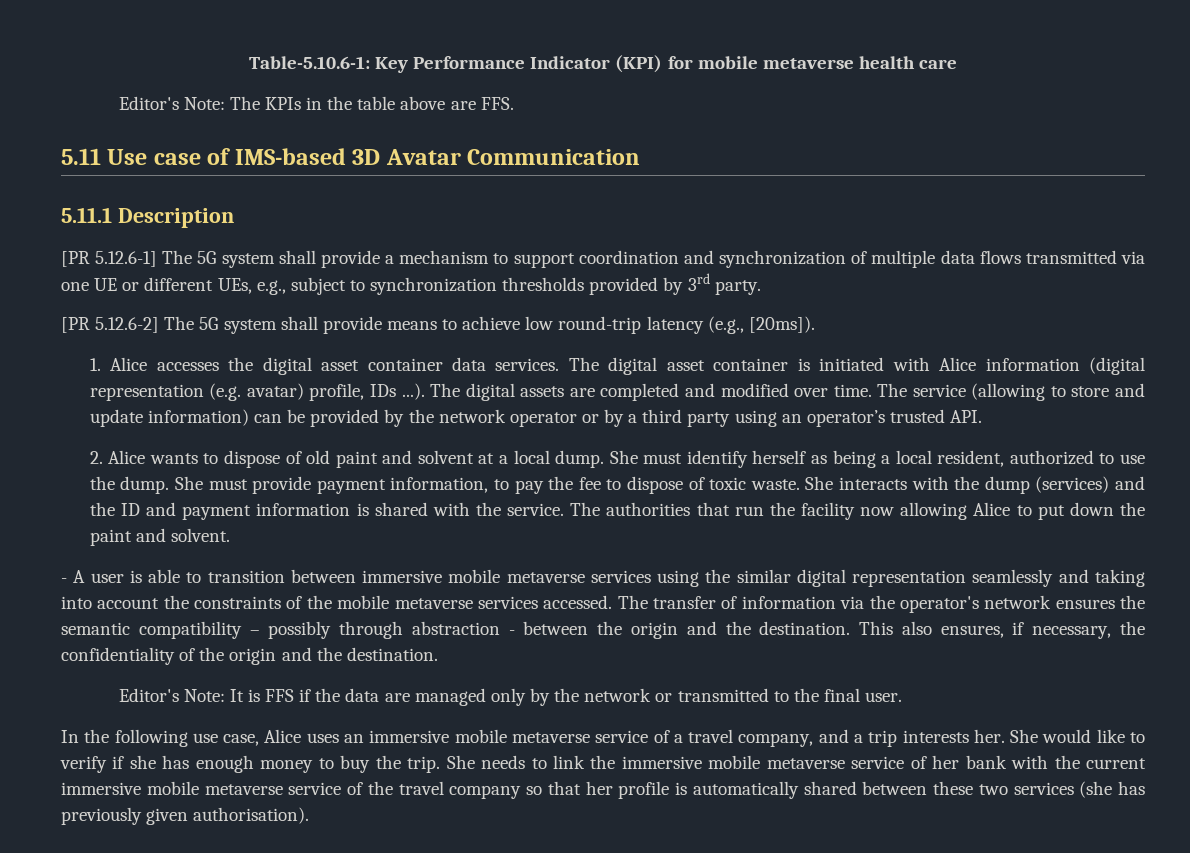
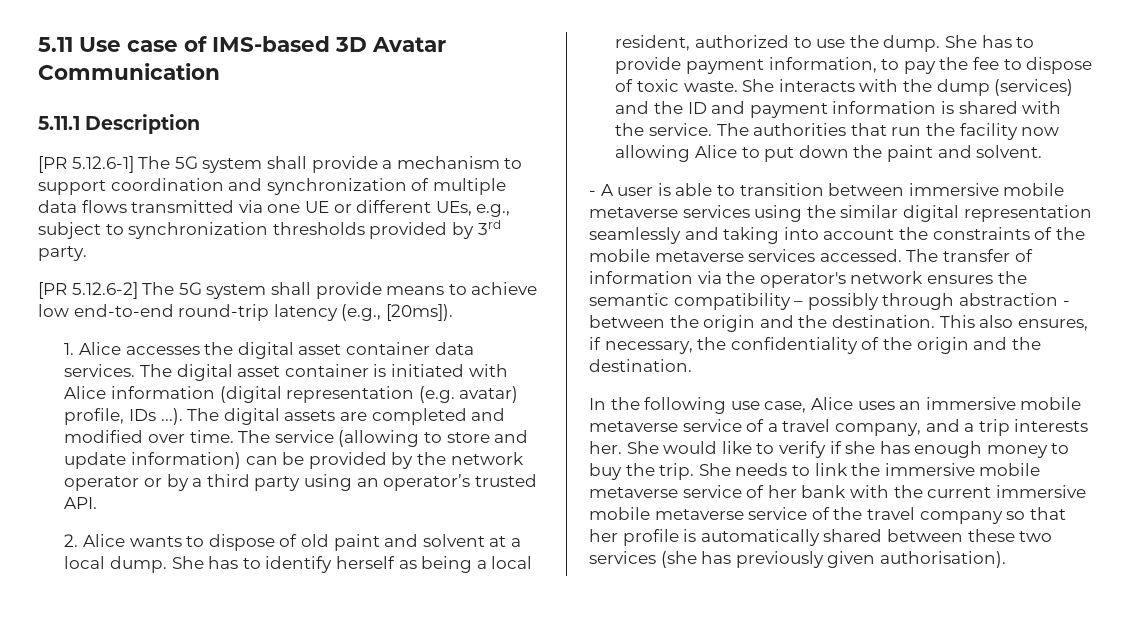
- Table-5.10.6-1: Key Performance Indicator (KPI) for mobile metaverse health care
- Editor's Note: The KPIs in the table above are FFS.
- [PR 5.12.6-2] The 5G system shall provide means to achieve low round-trip latency (e.g., [20ms]).
+ [PR 5.12.6-2] The 5G system shall provide means to achieve low end-to-end round-trip latency (e.g., [20ms]).
- She must identify herself as being a local resident, authorized to use the dump.
+ She has to identify herself as being a local resident, authorized to use the dump.
- She must provide payment information, to pay the fee to dispose of toxic waste.
+ She has to provide payment information, to pay the fee to dispose of toxic waste.
- Editor's Note: It is FFS if the data are managed only by the network or transmitted to the final user.

